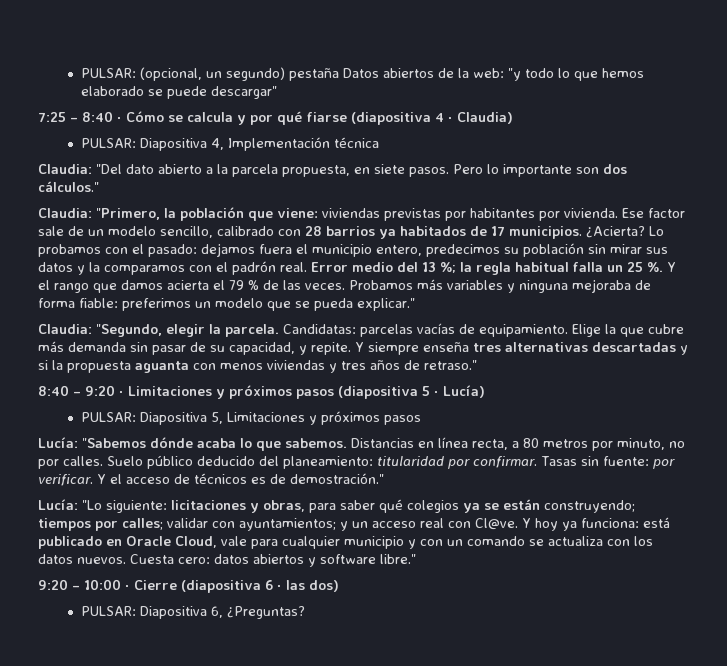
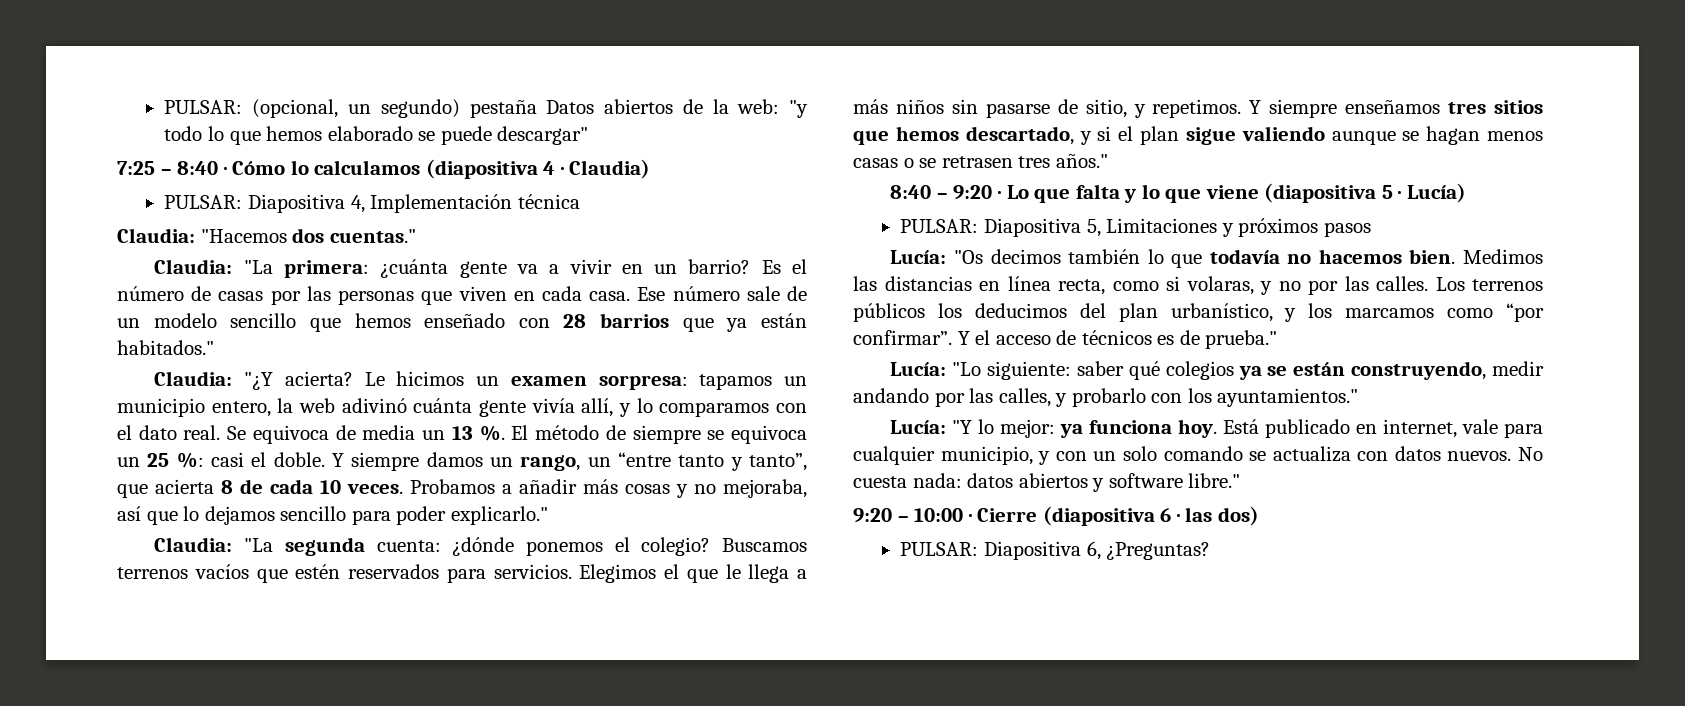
- 7:25 – 8:40 · Cómo se calcula y por qué fiarse (diapositiva 4 · Claudia)
+ 7:25 – 8:40 · Cómo lo calculamos (diapositiva 4 · Claudia)
- Claudia: "Del dato abierto a la parcela propuesta, en siete pasos. Pero lo importante son dos cálculos."
- Claudia: "Primero, la población que viene: viviendas previstas por habitantes por vivienda. Ese factor sale de un modelo sencillo, calibrado con 28 barrios ya habitados de 17 municipios. ¿Acierta? Lo probamos con el pasado: dejamos fuera el municipio entero, predecimos su población sin mirar sus datos y la comparamos con el padrón real. Error medio del 13 %; la regla habitual falla un 25 %. Y el rango que damos acierta el 79 % de las veces. Probamos más variables y ninguna mejoraba de forma fiable: preferimos un modelo que se pueda explicar."
- Claudia: "Segundo, elegir la parcela. Candidatas: parcelas vacías de equipamiento. Elige la que cubre más demanda sin pasar de su capacidad, y repite. Y siempre enseña tres alternativas descartadas y si la propuesta aguanta con menos viviendas y tres años de retraso."
- 8:40 – 9:20 · Limitaciones y próximos pasos (diapositiva 5 · Lucía)
+ Claudia: "Hacemos dos cuentas."
+ Claudia: "La primera: ¿cuánta gente va a vivir en un barrio? Es el número de casas por las personas que viven en cada casa. Ese número sale de un modelo sencillo que hemos enseñado con 28 barrios que ya están habitados."
+ Claudia: "¿Y acierta? Le hicimos un examen sorpresa: tapamos un municipio entero, la web adivinó cuánta gente vivía allí, y lo comparamos con el dato real. Se equivoca de media un 13 %. El método de siempre se equivoca un 25 %: casi el doble. Y siempre damos un rango, un “entre tanto y tanto”, que acierta 8 de cada 10 veces. Probamos a añadir más cosas y no mejoraba, así que lo dejamos sencillo para poder explicarlo."
+ Claudia: "La segunda cuenta: ¿dónde ponemos el colegio? Buscamos terrenos vacíos que estén reservados para servicios. Elegimos el que le llega a más niños sin pasarse de sitio, y repetimos. Y siempre enseñamos tres sitios que hemos descartado, y si el plan sigue valiendo aunque se hagan menos casas o se retrasen tres años."
+ 8:40 – 9:20 · Lo que falta y lo que viene (diapositiva 5 · Lucía)
- Lucía: "Sabemos dónde acaba lo que sabemos. Distancias en línea recta, a 80 metros por minuto, no por calles. Suelo público deducido del planeamiento: titularidad por confirmar. Tasas sin fuente: por verificar.
+ Lucía: "Os decimos también lo que todavía no hacemos bien. Medimos las distancias en línea recta, como si volaras, y no por las calles. Los terrenos públicos los deducimos del plan urbanístico, y los marcamos como “por confirmar”.
- Y el acceso de técnicos es de demostración."
+ Y el acceso de técnicos es de prueba."
- Lucía: "Lo siguiente: licitaciones y obras, para saber qué colegios ya se están construyendo; tiempos por calles; validar con ayuntamientos; y un acceso real con Cl@ve. Y hoy ya funciona: está publicado en Oracle Cloud, vale para cualquier municipio y con un comando se actualiza con los datos nuevos.
+ Lucía: "Lo siguiente: saber qué colegios ya se están construyendo, medir andando por las calles, y probarlo con los ayuntamientos."
+ Lucía: "Y lo mejor: ya funciona hoy. Está publicado en internet, vale para cualquier municipio, y con un solo comando se actualiza con datos nuevos.
- Cuesta cero: datos abiertos y software libre."
+ No cuesta nada: datos abiertos y software libre."

